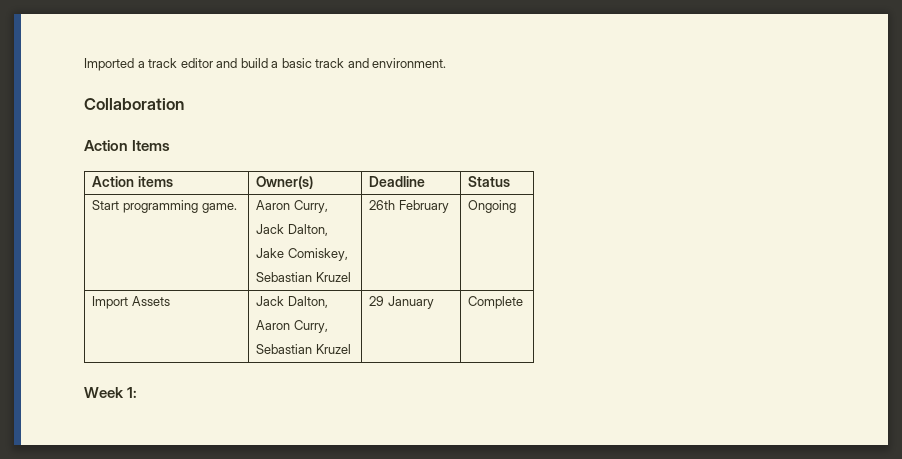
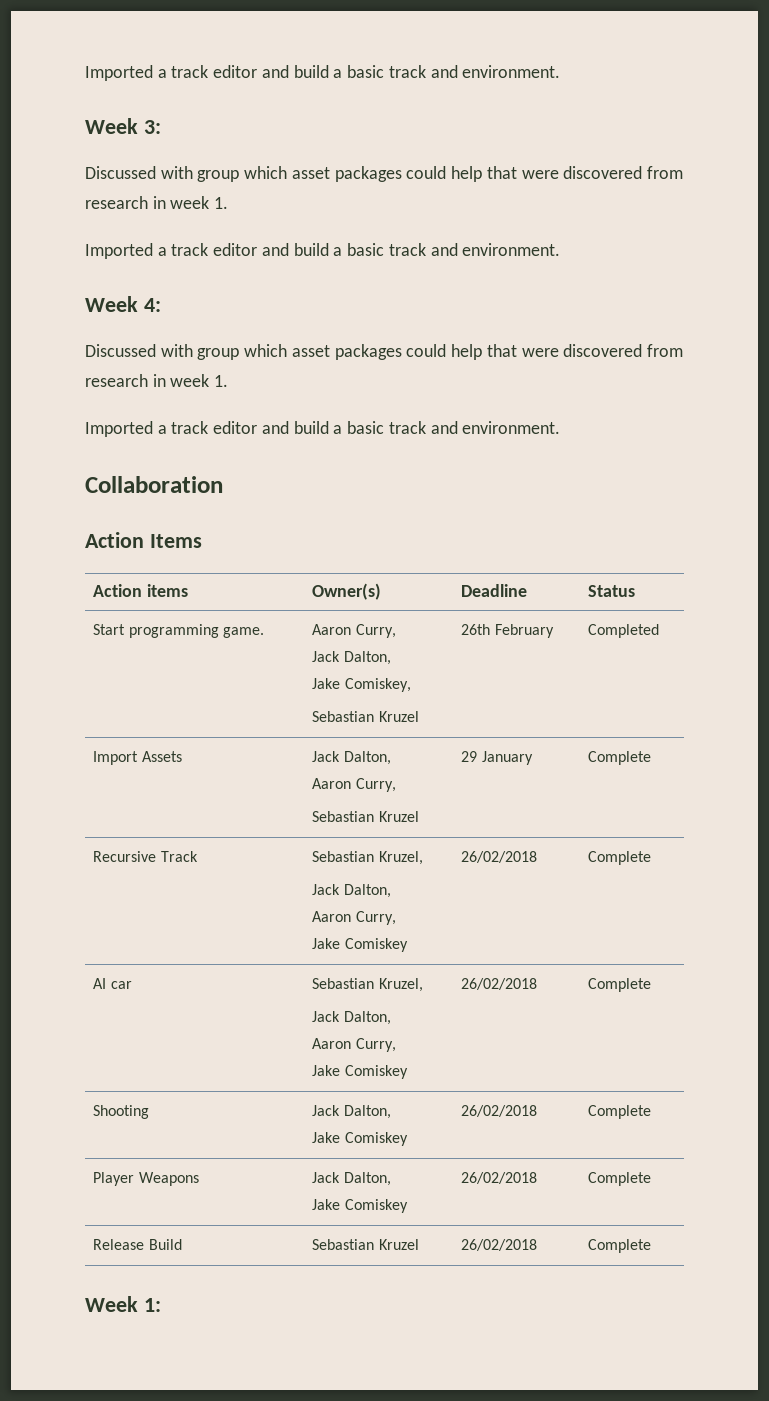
+ Week 3:
+ Discussed with group which asset packages could help that were discovered from research in week 1.
+ Imported a track editor and build a basic track and environment.
+ Week 4:
+ Discussed with group which asset packages could help that were discovered from research in week 1.
+ Imported a track editor and build a basic track and environment.
  Start programming game. | Aaron Curry,
  Jack Dalton,
  Jake Comiskey,
- Sebastian Kruzel | 26th February | Ongoing
+ Sebastian Kruzel | 26th February | Completed
+ Recursive Track | Sebastian Kruzel,
+ Jack Dalton,
+ Aaron Curry,
+ Jake Comiskey | 26/02/2018 | Complete
+ AI car | Sebastian Kruzel,
+ Jack Dalton,
+ Aaron Curry,
+ Jake Comiskey | 26/02/2018 | Complete
+ Shooting | Jack Dalton,
+ Jake Comiskey | 26/02/2018 | Complete
+ Player Weapons | Jack Dalton,
+ Jake Comiskey | 26/02/2018 | Complete
+ Release Build | Sebastian Kruzel | 26/02/2018 | Complete

